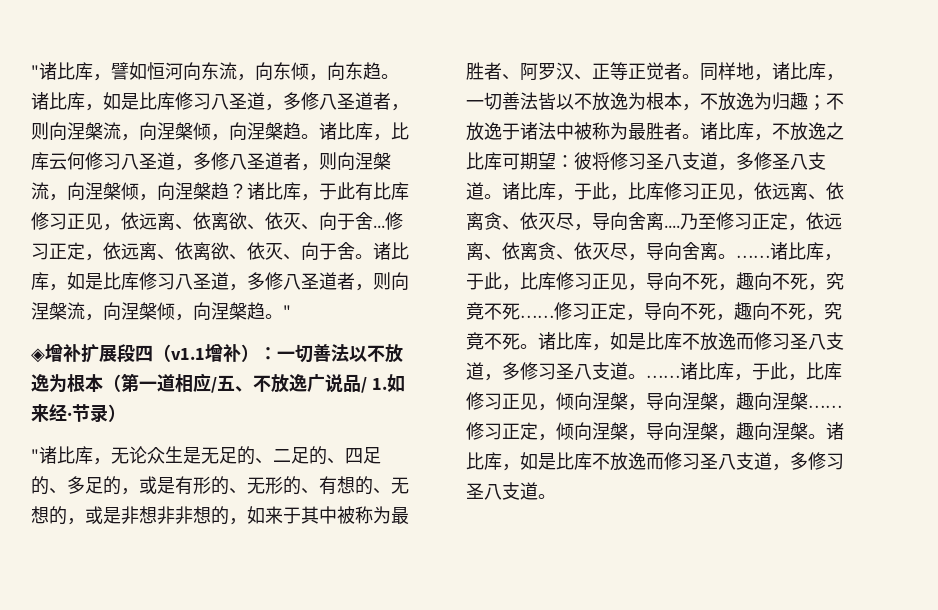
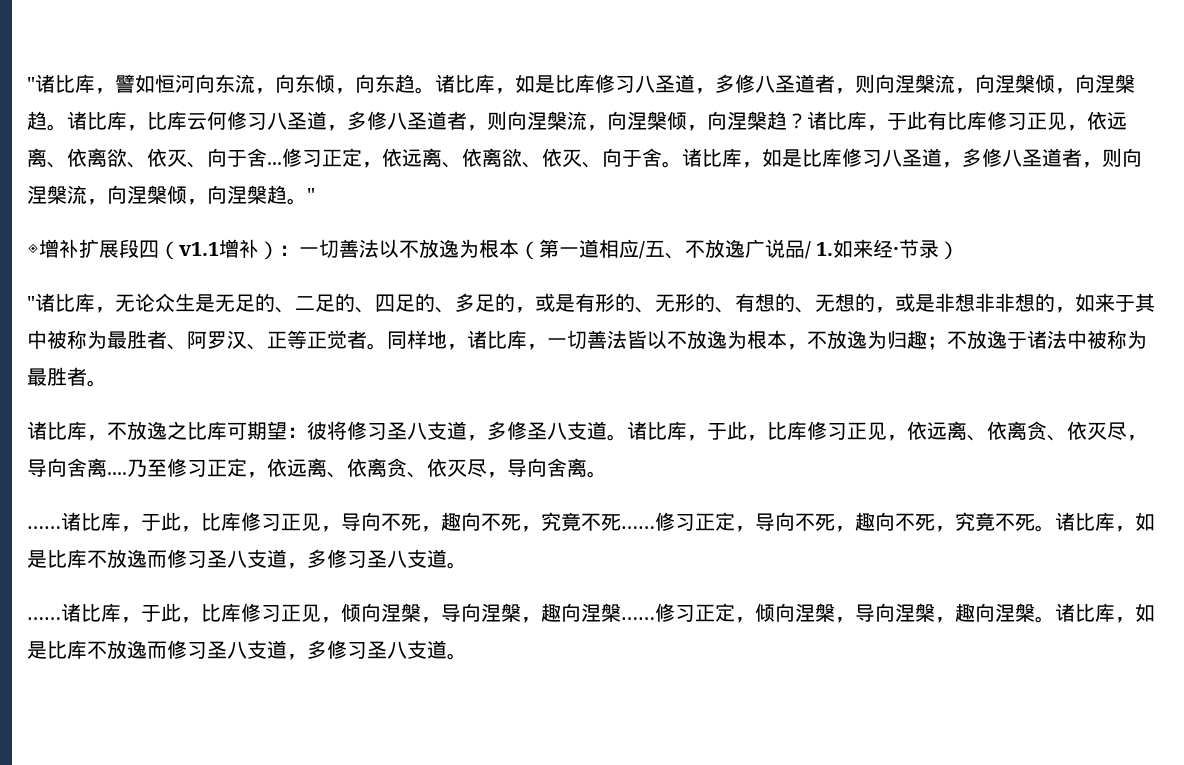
- 同样地，诸比库，一切善法皆以不放逸为根本，不放逸为归趣；不放逸于诸法中被称为最胜者。诸比库，不放逸之比库可期望：彼将修习圣八支道，多修圣八支道。
+ 同样地，诸比库，一切善法皆以不放逸为根本，不放逸为归趣；不放逸于诸法中被称为最胜者。
+ 诸比库，不放逸之比库可期望：彼将修习圣八支道，多修圣八支道。
- 乃至修习正定，依远离、依离贪、依灭尽，导向舍离。……
+ 乃至修习正定，依远离、依离贪、依灭尽，导向舍离。
+ ……
- 修习正定，导向不死，趣向不死，究竟不死。诸比库，如是比库不放逸而修习圣八支道，多修习圣八支道。……
+ 修习正定，导向不死，趣向不死，究竟不死。诸比库，如是比库不放逸而修习圣八支道，多修习圣八支道。
+ ……

